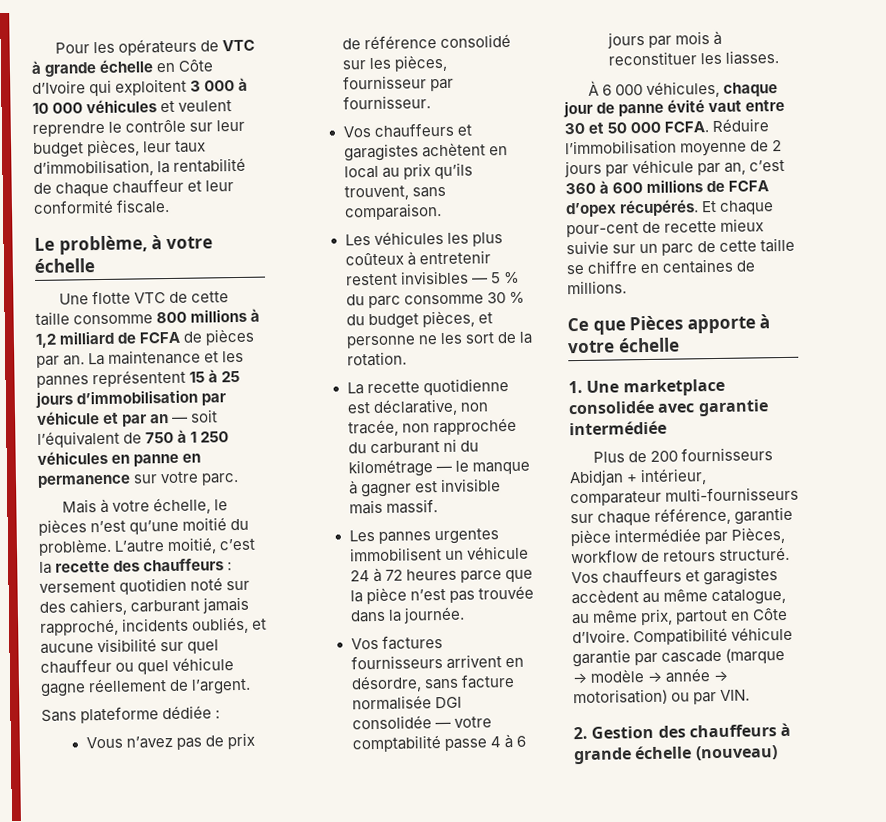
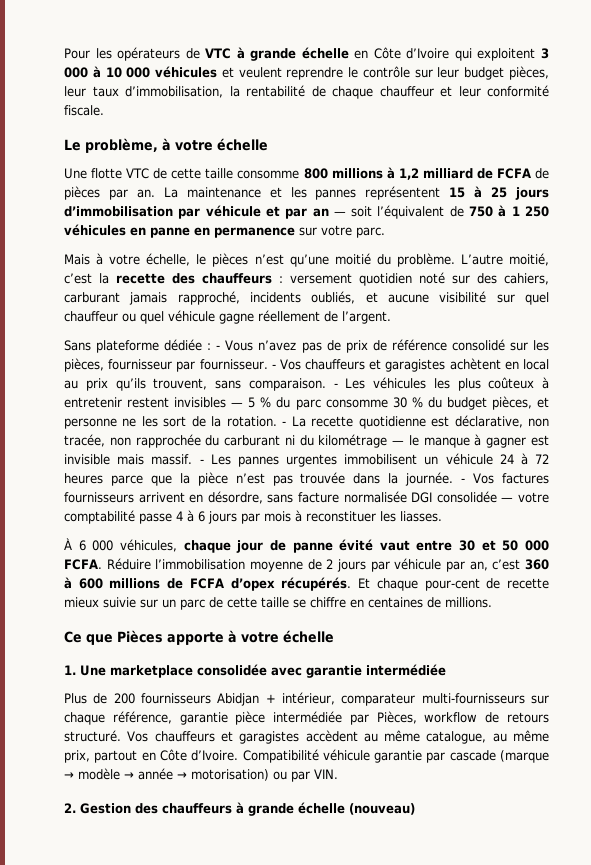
- Sans plateforme dédiée :
- Vous n’avez pas de prix de référence consolidé sur les pièces, fournisseur par fournisseur.
- Vos chauffeurs et garagistes achètent en local au prix qu’ils trouvent, sans comparaison.
- Les véhicules les plus coûteux à entretenir restent invisibles — 5 % du parc consomme 30 % du budget pièces, et personne ne les sort de la rotation.
- La recette quotidienne est déclarative, non tracée, non rapprochée du carburant ni du kilométrage — le manque à gagner est invisible mais massif.
- Les pannes urgentes immobilisent un véhicule 24 à 72 heures parce que la pièce n’est pas trouvée dans la journée.
- Vos factures fournisseurs arrivent en désordre, sans facture normalisée DGI consolidée — votre comptabilité passe 4 à 6 jours par mois à reconstituer les liasses.
+ Sans plateforme dédiée : - Vous n’avez pas de prix de référence consolidé sur les pièces, fournisseur par fournisseur. - Vos chauffeurs et garagistes achètent en local au prix qu’ils trouvent, sans comparaison. - Les véhicules les plus coûteux à entretenir restent invisibles — 5 % du parc consomme 30 % du budget pièces, et personne ne les sort de la rotation. - La recette quotidienne est déclarative, non tracée, non rapprochée du carburant ni du kilométrage — le manque à gagner est invisible mais massif. - Les pannes urgentes immobilisent un véhicule 24 à 72 heures parce que la pièce n’est pas trouvée dans la journée. - Vos factures fournisseurs arrivent en désordre, sans facture normalisée DGI consolidée — votre comptabilité passe 4 à 6 jours par mois à reconstituer les liasses.

